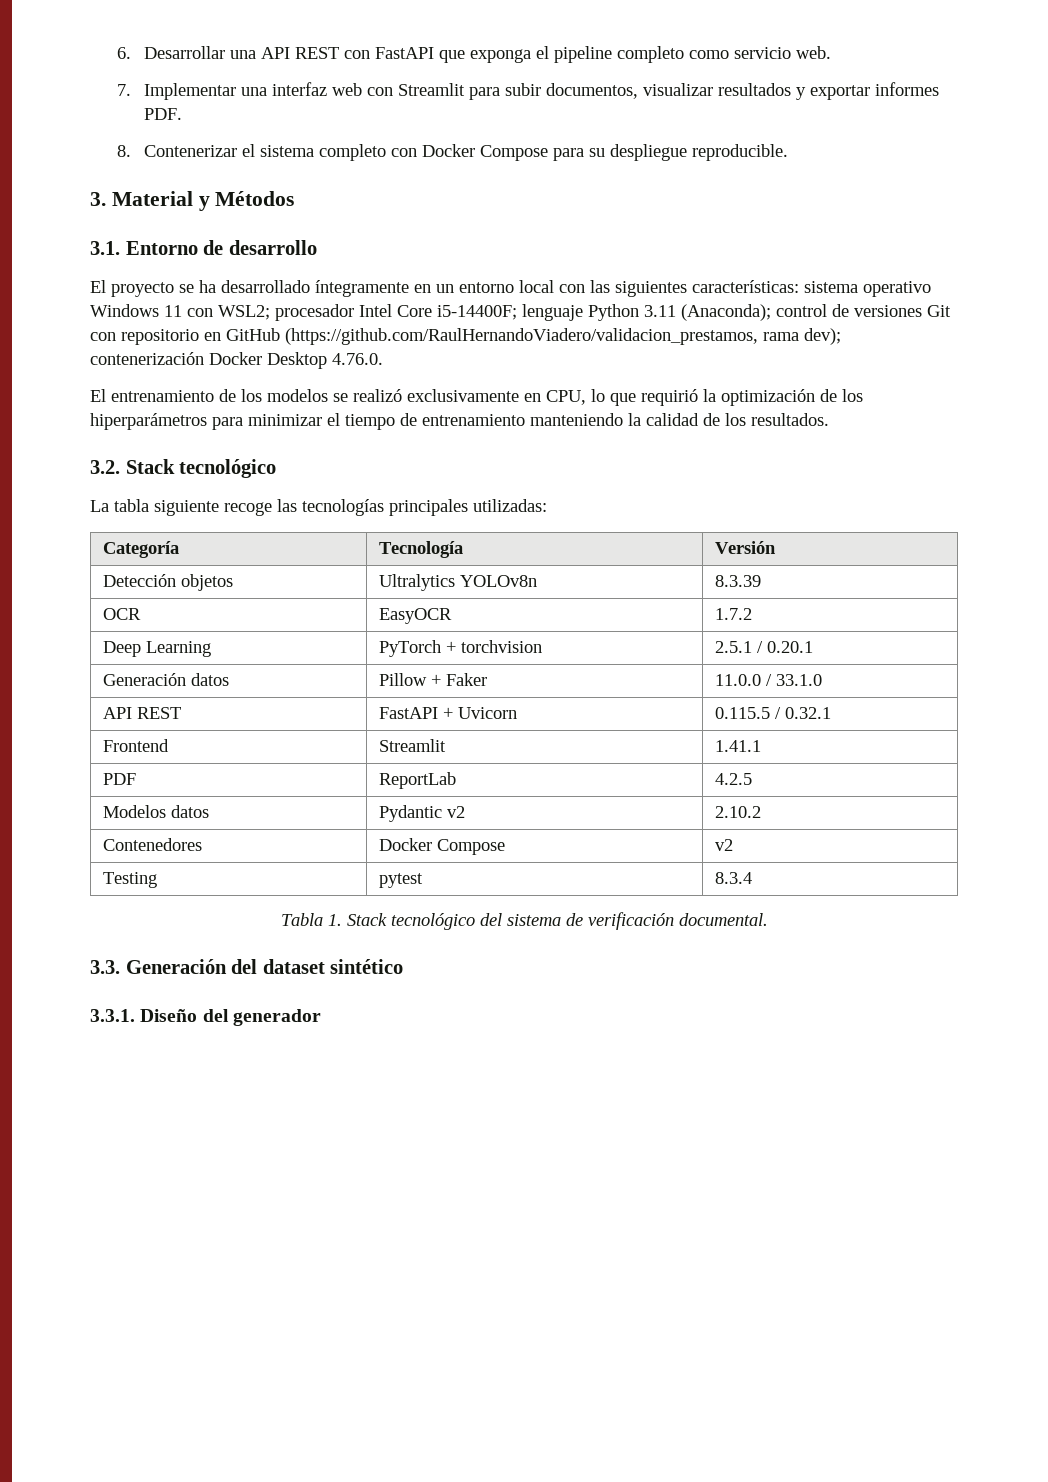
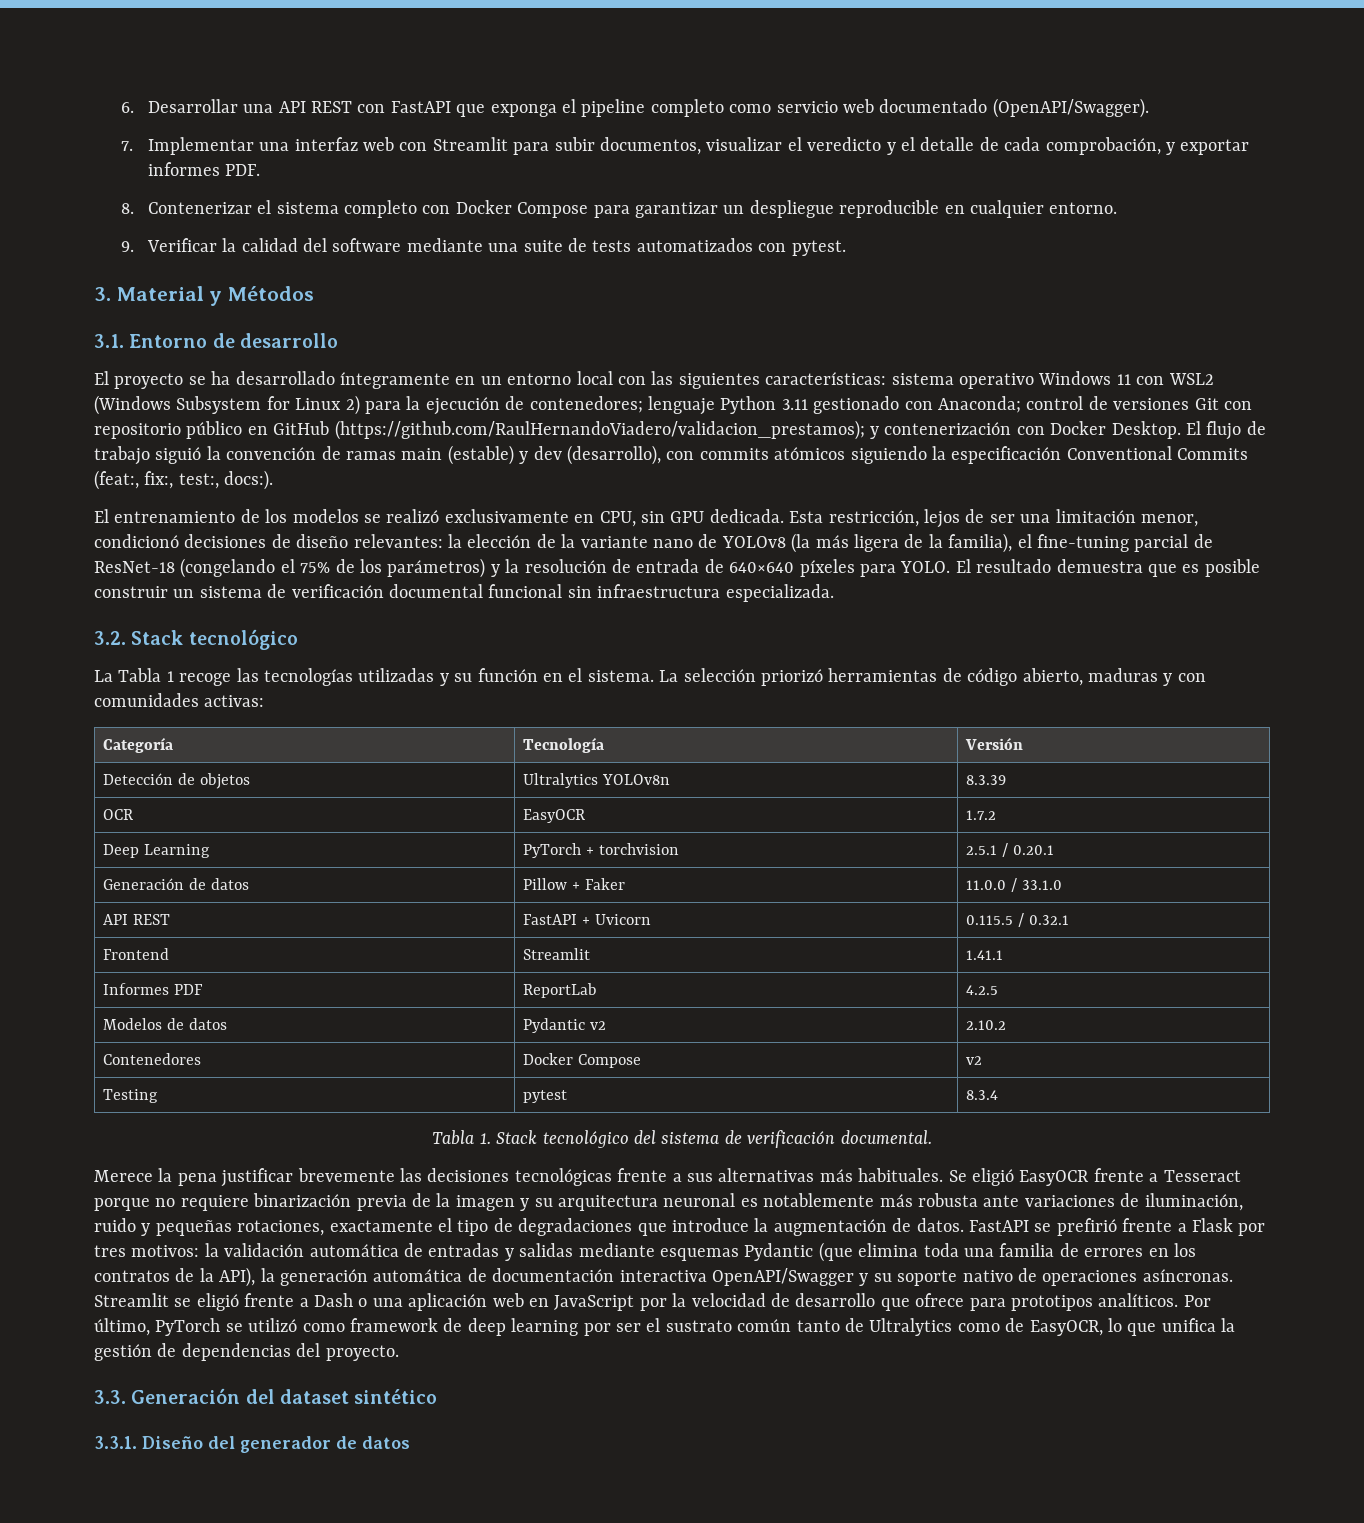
- 6. Desarrollar una API REST con FastAPI que exponga el pipeline completo como servicio web.
+ 6. Desarrollar una API REST con FastAPI que exponga el pipeline completo como servicio web documentado (OpenAPI/Swagger).
- 7. Implementar una interfaz web con Streamlit para subir documentos, visualizar resultados y exportar informes PDF.
+ 7. Implementar una interfaz web con Streamlit para subir documentos, visualizar el veredicto y el detalle de cada comprobación, y exportar informes PDF.
- 8. Contenerizar el sistema completo con Docker Compose para su despliegue reproducible.
+ 8. Contenerizar el sistema completo con Docker Compose para garantizar un despliegue reproducible en cualquier entorno.
+ 9. Verificar la calidad del software mediante una suite de tests automatizados con pytest.
- El proyecto se ha desarrollado íntegramente en un entorno local con las siguientes características: sistema operativo Windows 11 con WSL2; procesador Intel Core i5-14400F; lenguaje Python 3.11 (Anaconda); control de versiones Git con repositorio en GitHub (https://github.com/RaulHernandoViadero/validacion_prestamos, rama dev); contenerización Docker Desktop 4.76.0.
+ El proyecto se ha desarrollado íntegramente en un entorno local con las siguientes características: sistema operativo Windows 11 con WSL2 (Windows Subsystem for Linux 2) para la ejecución de contenedores; lenguaje Python 3.11 gestionado con Anaconda; control de versiones Git con repositorio público en GitHub (https://github.com/RaulHernandoViadero/validacion_prestamos); y contenerización con Docker Desktop. El flujo de trabajo siguió la convención de ramas main (estable) y dev (desarrollo), con commits atómicos siguiendo la especificación Conventional Commits (feat:, fix:, test:, docs:).
- El entrenamiento de los modelos se realizó exclusivamente en CPU, lo que requirió la optimización de los hiperparámetros para minimizar el tiempo de entrenamiento manteniendo la calidad de los resultados.
+ El entrenamiento de los modelos se realizó exclusivamente en CPU, sin GPU dedicada. Esta restricción, lejos de ser una limitación menor, condicionó decisiones de diseño relevantes: la elección de la variante nano de YOLOv8 (la más ligera de la familia), el fine-tuning parcial de ResNet-18 (congelando el 75% de los parámetros) y la resolución de entrada de 640×640 píxeles para YOLO. El resultado demuestra que es posible construir un sistema de verificación documental funcional sin infraestructura especializada.
- La tabla siguiente recoge las tecnologías principales utilizadas:
+ La Tabla 1 recoge las tecnologías utilizadas y su función en el sistema. La selección priorizó herramientas de código abierto, maduras y con comunidades activas:
- Detección objetos | Ultralytics YOLOv8n | 8.3.39
+ Detección de objetos | Ultralytics YOLOv8n | 8.3.39
- Generación datos | Pillow + Faker | 11.0.0 / 33.1.0
+ Generación de datos | Pillow + Faker | 11.0.0 / 33.1.0
- PDF | ReportLab | 4.2.5
+ Informes PDF | ReportLab | 4.2.5
- Modelos datos | Pydantic v2 | 2.10.2
+ Modelos de datos | Pydantic v2 | 2.10.2
+ Merece la pena justificar brevemente las decisiones tecnológicas frente a sus alternativas más habituales. Se eligió EasyOCR frente a Tesseract porque no requiere binarización previa de la imagen y su arquitectura neuronal es notablemente más robusta ante variaciones de iluminación, ruido y pequeñas rotaciones, exactamente el tipo de degradaciones que introduce la augmentación de datos. FastAPI se prefirió frente a Flask por tres motivos: la validación automática de entradas y salidas mediante esquemas Pydantic (que elimina toda una familia de errores en los contratos de la API), la generación automática de documentación interactiva OpenAPI/Swagger y su soporte nativo de operaciones asíncronas. Streamlit se eligió frente a Dash o una aplicación web en JavaScript por la velocidad de desarrollo que ofrece para prototipos analíticos. Por último, PyTorch se utilizó como framework de deep learning por ser el sustrato común tanto de Ultralytics como de EasyOCR, lo que unifica la gestión de dependencias del proyecto.
- 3.3.1. Diseño del generador
+ 3.3.1. Diseño del generador de datos

